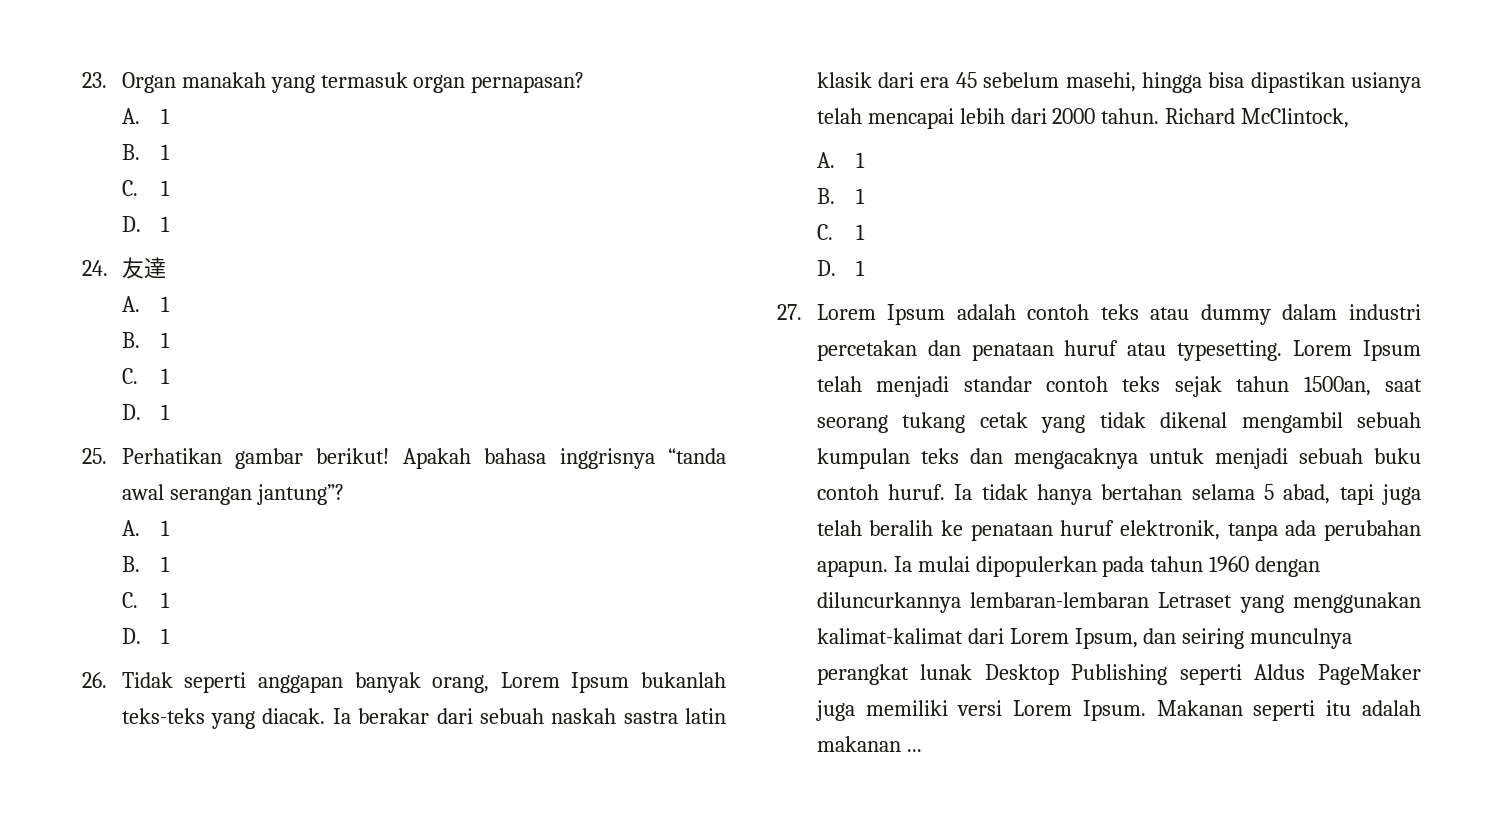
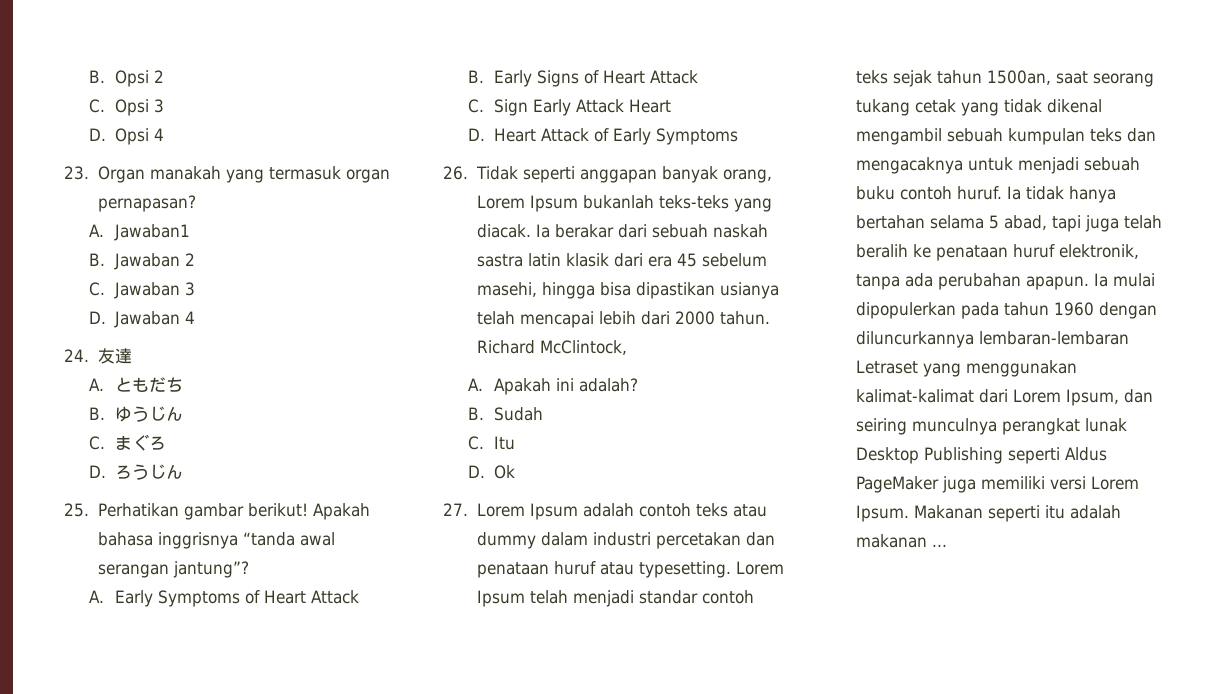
+ B. Opsi 2
+ C. Opsi 3
+ D. Opsi 4
  23. Organ manakah yang termasuk organ pernapasan?
- A. 1
- B. 1
- C. 1
- D. 1
+ A. Jawaban1
+ B. Jawaban 2
+ C. Jawaban 3
+ D. Jawaban 4
  24.友達
- A. 1
- B. 1
- C. 1
- D. 1
+ A.ともだち
+ B.ゆうじん
+ C.まぐろ
+ D.ろうじん
  Apakah bahasa inggrisnya “tanda awal serangan jantung”?
- A. 1
- B. 1
- C. 1
- D. 1
+ A. Early Symptoms of Heart Attack
+ B. Early Signs of Heart Attack
+ C. Sign Early Attack Heart
+ D. Heart Attack of Early Symptoms
  Richard McClintock,
- A. 1
- B. 1
- C. 1
- D. 1
+ A. Apakah ini adalah?
+ B. Sudah
+ C. Itu
+ D. Ok

